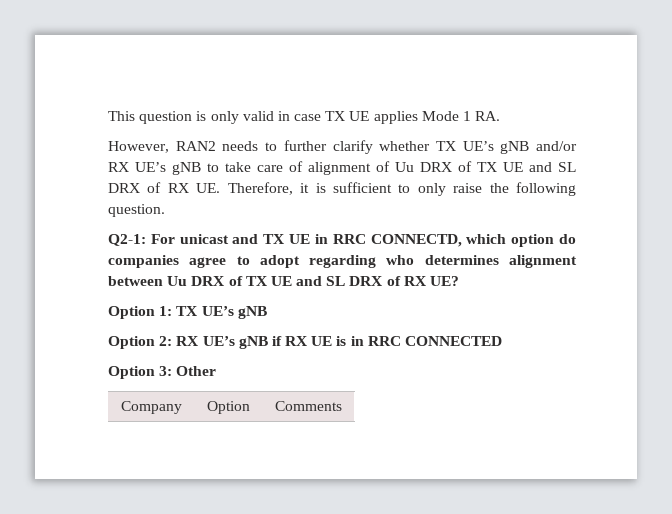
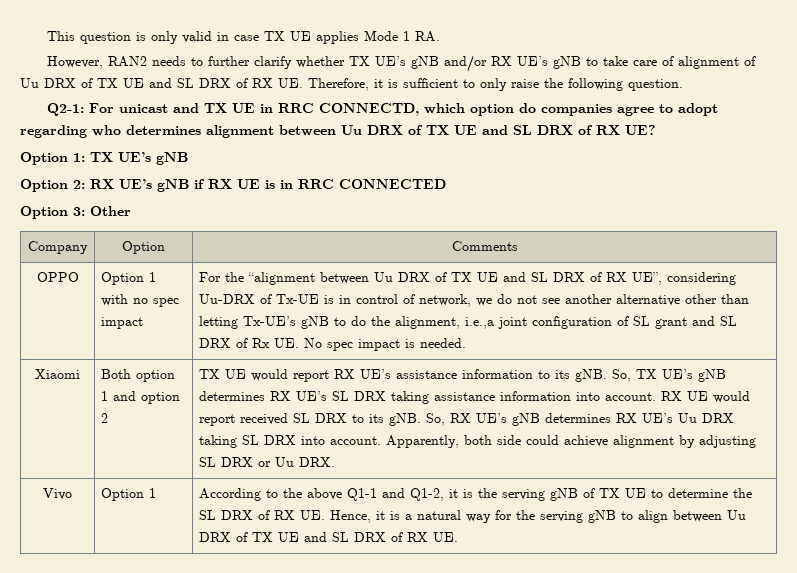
+ OPPO | Option 1 with no spec impact | For the “alignment between Uu DRX of TX UE and SL DRX of RX UE”, considering Uu-DRX of Tx-UE is in control of network, we do not see another alternative other than letting Tx-UE’s gNB to do the alignment, i.e.,a joint configuration of SL grant and SL DRX of Rx UE. No spec impact is needed.
+ Xiaomi | Both option 1 and option 2 | TX UE would report RX UE’s assistance information to its gNB. So, TX UE’s gNB determines RX UE’s SL DRX taking assistance information into account. RX UE would report received SL DRX to its gNB. So, RX UE’s gNB determines RX UE’s Uu DRX taking SL DRX into account. Apparently, both side could achieve alignment by adjusting SL DRX or Uu DRX.
+ Vivo | Option 1 | According to the above Q1-1 and Q1-2, it is the serving gNB of TX UE to determine the SL DRX of RX UE. Hence, it is a natural way for the serving gNB to align between Uu DRX of TX UE and SL DRX of RX UE.

